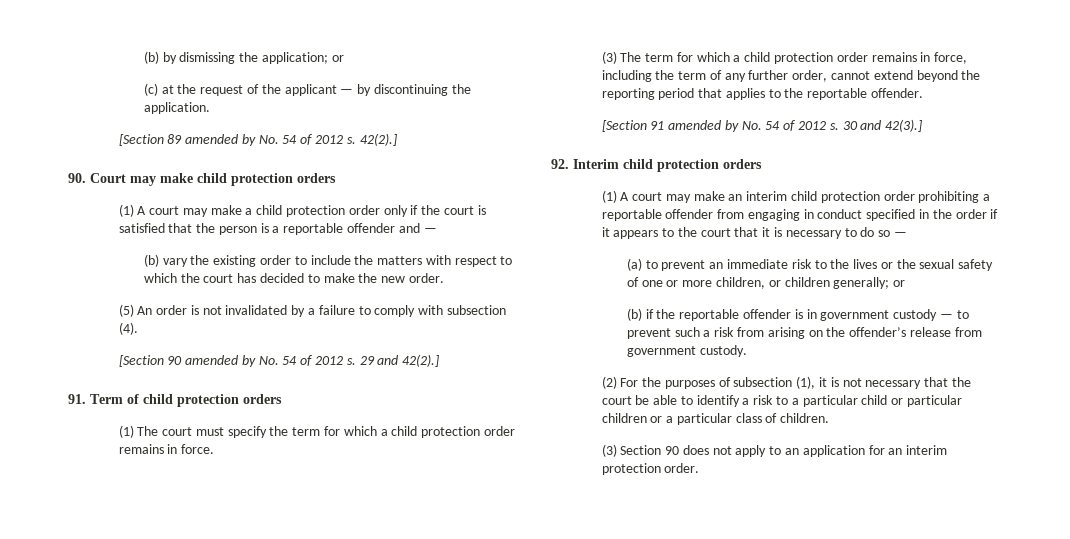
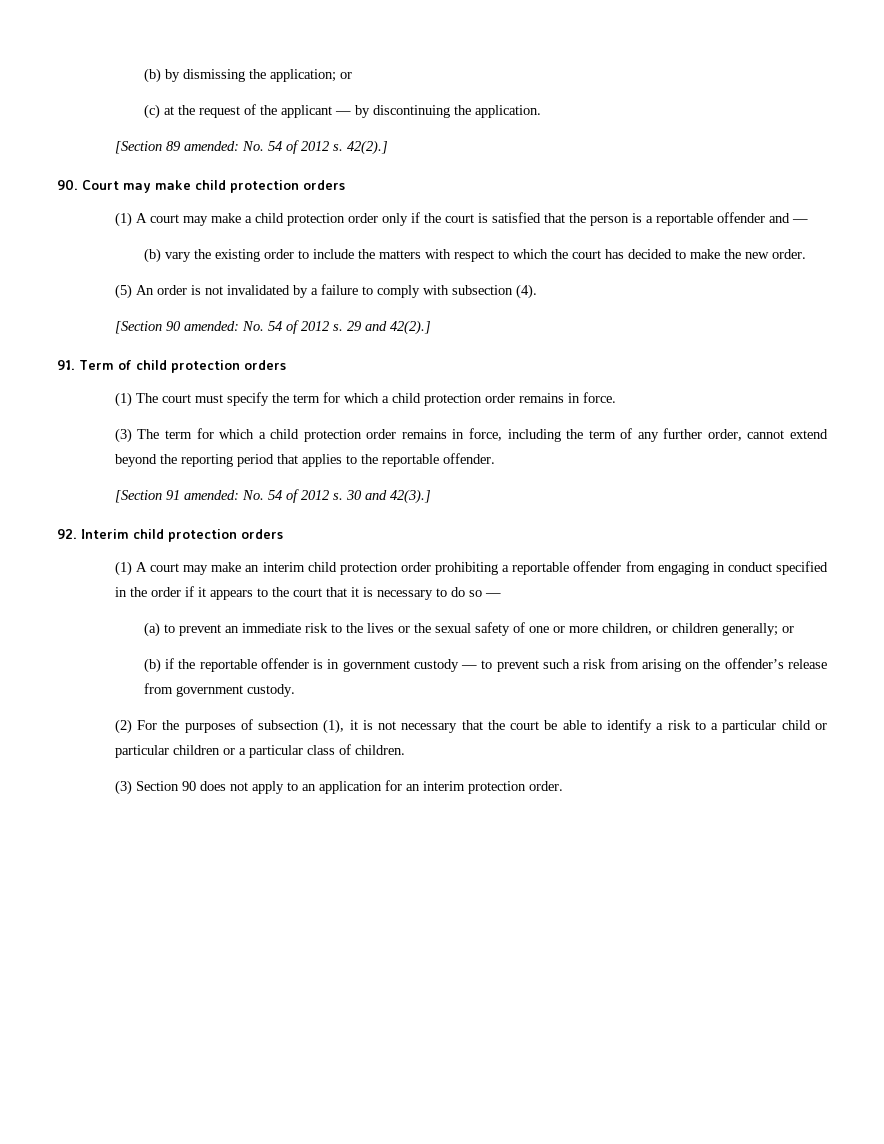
- [Section 89 amended by No. 54 of 2012 s.
+ [Section 89 amended: No. 54 of 2012 s.
- [Section 90 amended by No. 54 of 2012 s.
+ [Section 90 amended: No. 54 of 2012 s.
- [Section 91 amended by No. 54 of 2012 s.
+ [Section 91 amended: No. 54 of 2012 s.

